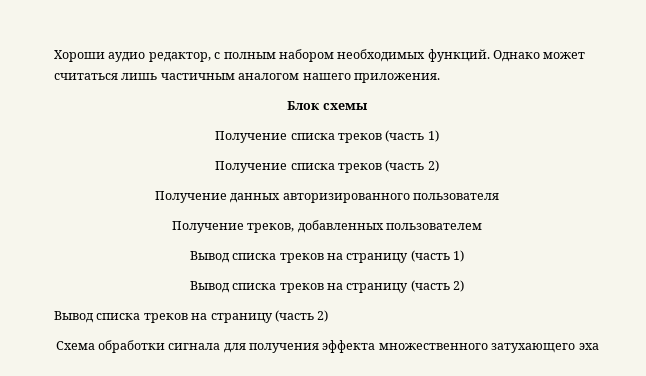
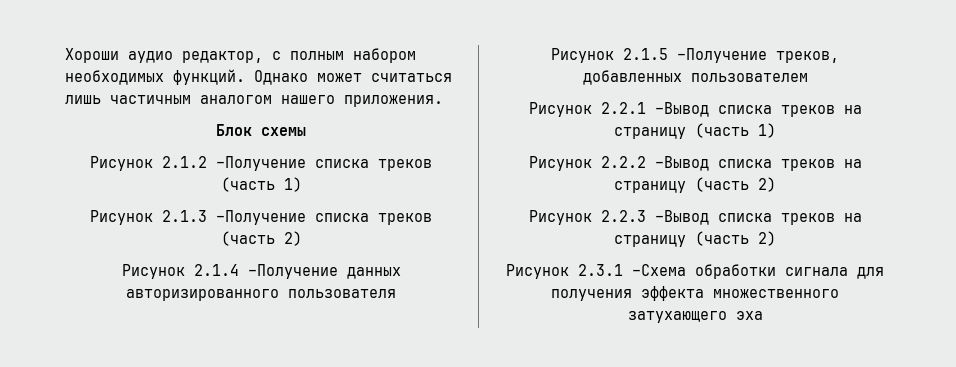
- Получение списка треков (часть 1)
+ Рисунок 2.1.2 –Получение списка треков (часть 1)
- Получение списка треков (часть 2)
+ Рисунок 2.1.3 –Получение списка треков (часть 2)
- Получение данных авторизированного пользователя
+ Рисунок 2.1.4 –Получение данных авторизированного пользователя
- Получение треков, добавленных пользователем
+ Рисунок 2.1.5 –Получение треков, добавленных пользователем
- Вывод списка треков на страницу (часть 1)
- Вывод списка треков на страницу (часть 2)
- Вывод списка треков на страницу (часть 2)
- Схема обработки сигнала для получения эффекта множественного затухающего эха
+ Рисунок 2.2.1 –Вывод списка треков на страницу (часть 1)
+ Рисунок 2.2.2 –Вывод списка треков на страницу (часть 2)
+ Рисунок 2.2.3 –Вывод списка треков на страницу (часть 2)
+ Рисунок 2.3.1 –Схема обработки сигнала для получения эффекта множественного затухающего эха

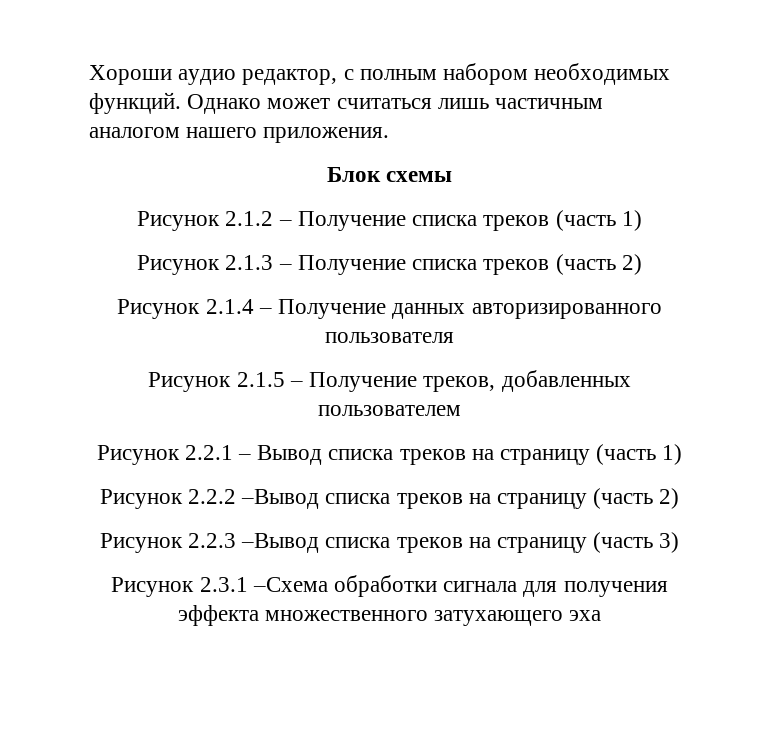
- Рисунок 2.1.2 –Получение списка треков (часть 1)
+ Рисунок 2.1.2 – Получение списка треков (часть 1)
- Рисунок 2.1.3 –Получение списка треков (часть 2)
+ Рисунок 2.1.3 – Получение списка треков (часть 2)
- Рисунок 2.1.4 –Получение данных авторизированного пользователя
+ Рисунок 2.1.4 – Получение данных авторизированного пользователя
- Рисунок 2.1.5 –Получение треков, добавленных пользователем
+ Рисунок 2.1.5 – Получение треков, добавленных пользователем
- Рисунок 2.2.1 –Вывод списка треков на страницу (часть 1)
+ Рисунок 2.2.1 – Вывод списка треков на страницу (часть 1)
- Рисунок 2.2.3 –Вывод списка треков на страницу (часть 2)
+ Рисунок 2.2.3 –Вывод списка треков на страницу (часть 3)

